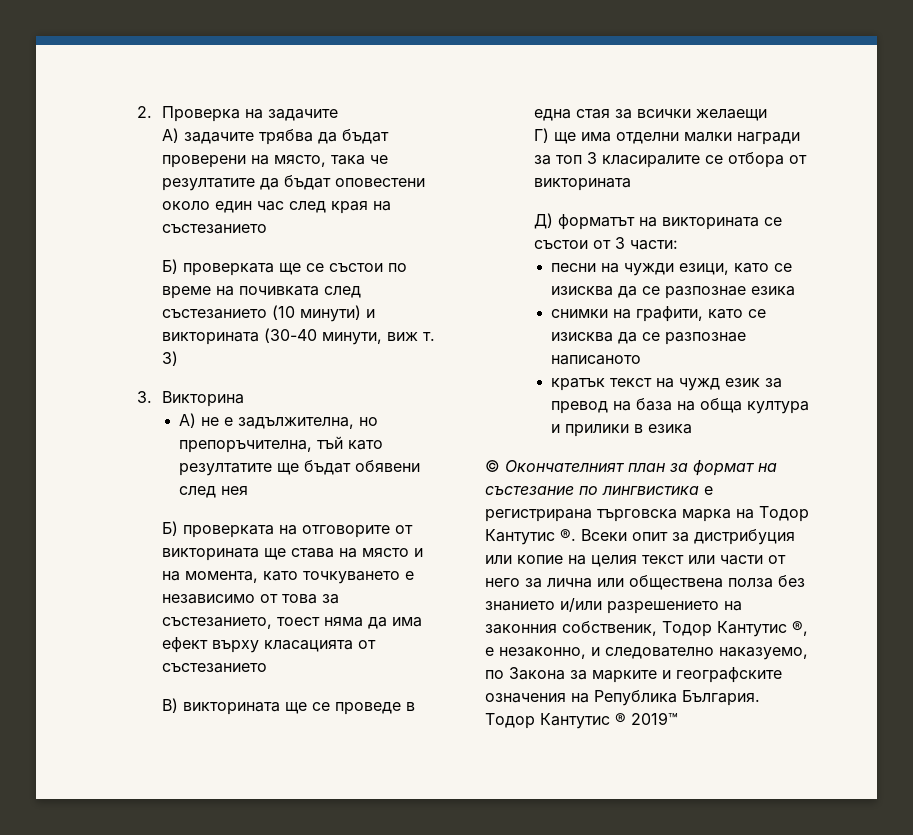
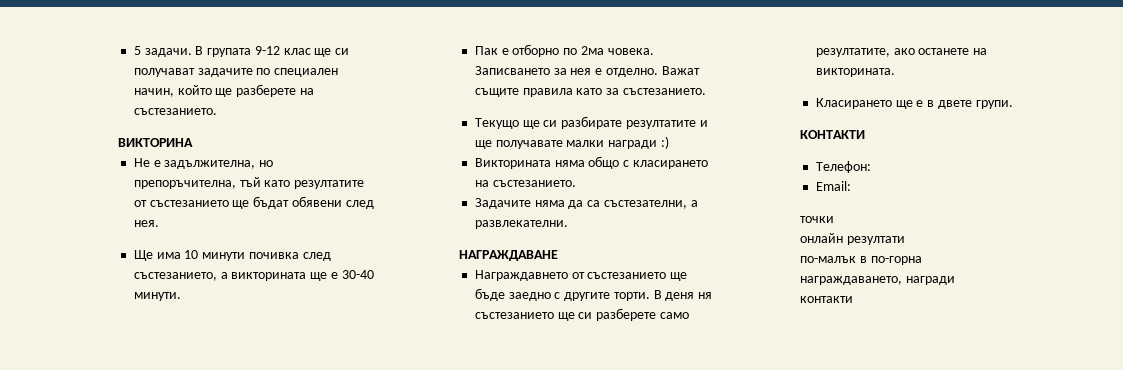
- 2. Проверка на задачите
- А) задачите трябва да бъдат проверени на място, така че резултатите да бъдат оповестени около един час след края на състезанието
- Б) проверката ще се състои по време на почивката след състезанието (10 минути) и викторината (30-40 минути, виж т. 3)
- 3. Викторина
- А) не е задължителна, но препоръчителна, тъй като резултатите ще бъдат обявени след нея
- Б) проверката на отговорите от викторината ще става на място и на момента, като точкуването е независимо от това за състезанието, тоест няма да има ефект върху класацията от състезанието
- В) викторината ще се проведе в една стая за всички желаещи
- Г) ще има отделни малки награди за топ 3 класиралите се отбора от викторината
- Д) форматът на викторината се състои от 3 части:
- песни на чужди езици, като се изисква да се разпознае езика
- снимки на графити, като се изисква да се разпознае написаното
- кратък текст на чужд език за превод на база на обща култура и прилики в езика
- © Окончателният план за формат на състезание по лингвистика е регистрирана търговска марка на Тодор Кантутис ®. Всеки опит за дистрибуция или копие на целия текст или части от него за лична или обществена полза без знанието и/или разрешението на законния собственик, Тодор Кантутис ®, е незаконно, и следователно наказуемо, по Закона за марките и географските означения на Република България. Тодор Кантутис ® 2019™
+ 5 задачи. В групата 9-12 клас ще си получават задачите по специален начин, който ще разберете на състезанието.
+ ВИКТОРИНА
+ Не е задължителна, но препоръчителна, тъй като резултатите от състезанието ще бъдат обявени след нея.
+ Ще има 10 минути почивка след състезанието, а викторината ще е 30-40 минути.
+ Пак е отборно по 2ма човека. Записването за нея е отделно. Важат същите правила като за състезанието.
+ Текущо ще си разбирате резултатите и ще получавате малки награди :)
+ Викторината няма общо с класирането на състезанието.
+ Задачите няма да са състезателни, а развлекателни.
+ НАГРАЖДАВАНЕ
+ Награждавнето от състезанието ще бъде заедно с другите торти. В деня ня състезанието ще си разберете само резултатите, ако останете на викторината.
+ Класирането ще е в двете групи.
+ КОНТАКТИ
+ Телефон:
+ Email:
+ точки
+ онлайн резултати
+ по-малък в по-горна
+ награждаването, награди
+ контакти

